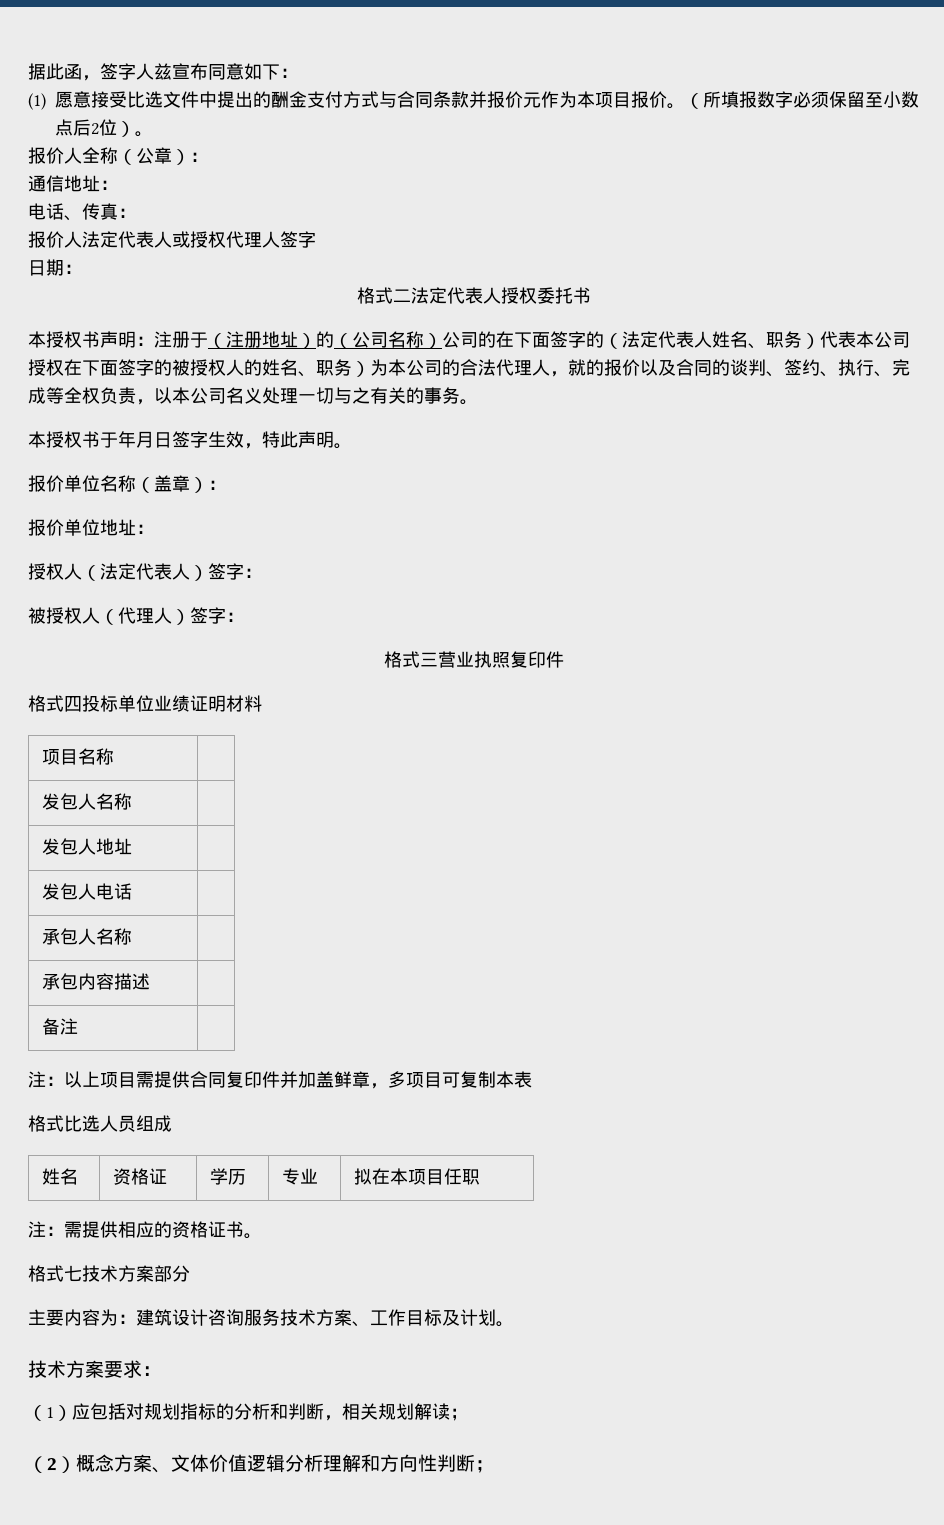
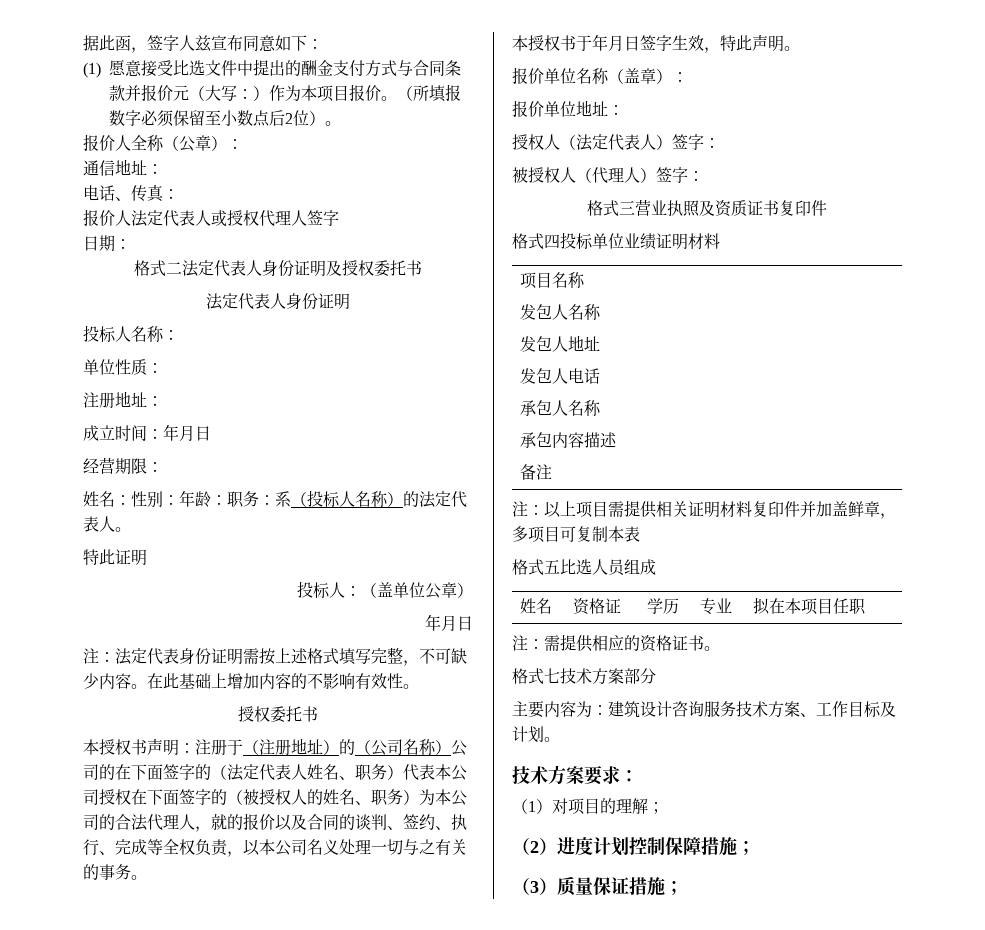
- (1)愿意接受比选文件中提出的酬金支付方式与合同条款并报价元作为本项目报价。
+ (1)愿意接受比选文件中提出的酬金支付方式与合同条款并报价元（大写：）作为本项目报价。
- 格式二法定代表人授权委托书
+ 格式二法定代表人身份证明及授权委托书
+ 法定代表人身份证明
+ 投标人名称：
+ 单位性质：
+ 注册地址：
+ 成立时间：年月日
+ 经营期限：
+ 姓名：性别：年龄：职务：系（投标人名称）的法定代表人。
+ 特此证明
+ 投标人：（盖单位公章）
+ 年月日
+ 注：法定代表身份证明需按上述格式填写完整，不可缺少内容。在此基础上增加内容的不影响有效性。
+ 授权委托书
- 注册于（注册地址）的（公司名称）公司的在下面签字的（法定代表人姓名、职务）代表本公司授权在下面签字的被授权人的姓名、职务）为本公司的合法代理人，就的报价以及合同的谈判、签约、执行、完成等全权负责，以本公司名义处理一切与之有关的事务。
+ 注册于（注册地址）的（公司名称）公司的在下面签字的（法定代表人姓名、职务）代表本公司授权在下面签字的（被授权人的姓名、职务）为本公司的合法代理人，就的报价以及合同的谈判、签约、执行、完成等全权负责，以本公司名义处理一切与之有关的事务。
- 格式三营业执照复印件
+ 格式三营业执照及资质证书复印件
- 注：以上项目需提供合同复印件并加盖鲜章，多项目可复制本表
+ 注：以上项目需提供相关证明材料复印件并加盖鲜章，多项目可复制本表
- 格式比选人员组成
+ 格式五比选人员组成
- （1）应包括对规划指标的分析和判断，相关规划解读；
- （2）概念方案、文体价值逻辑分析理解和方向性判断；
+ （1）对项目的理解；
+ （2）进度计划控制保障措施；
+ （3）质量保证措施；

